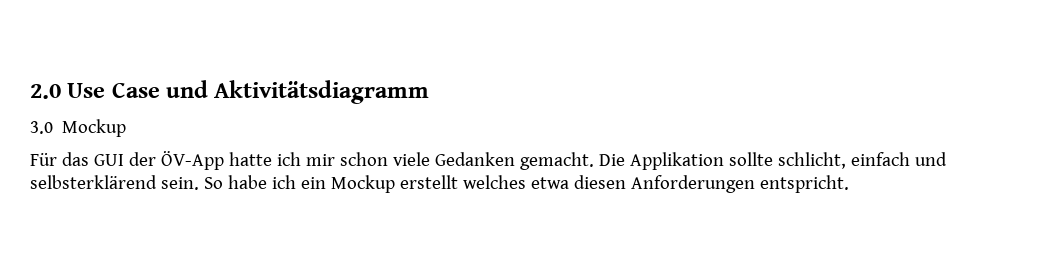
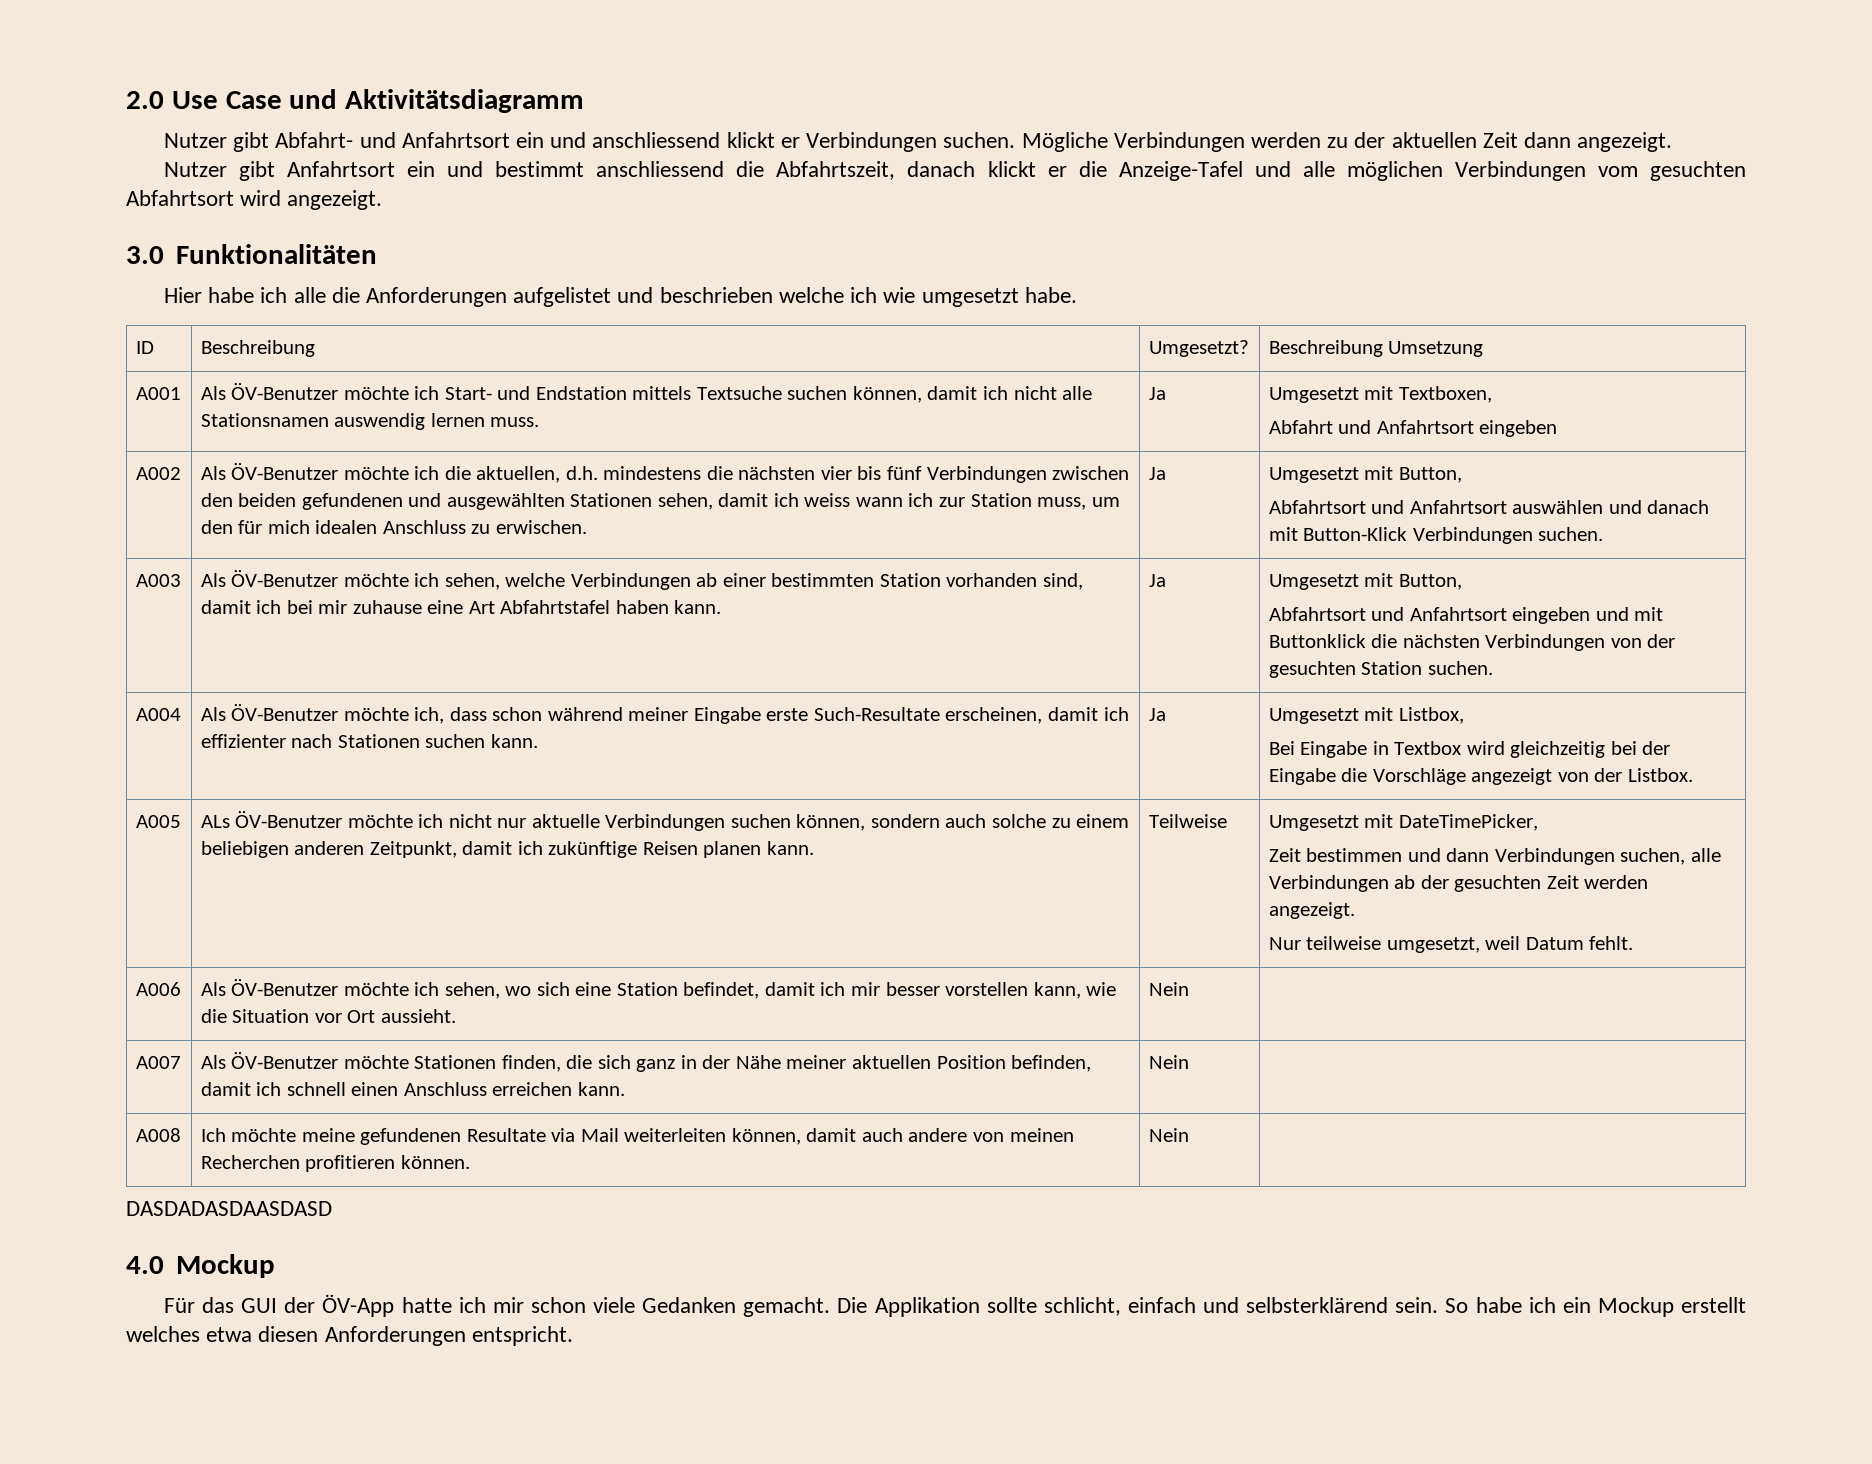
- 3.0 Mockup
+ Nutzer gibt Abfahrt- und Anfahrtsort ein und anschliessend klickt er Verbindungen suchen. Mögliche Verbindungen werden zu der aktuellen Zeit dann angezeigt.
+ Nutzer gibt Anfahrtsort ein und bestimmt anschliessend die Abfahrtszeit, danach klickt er die Anzeige-Tafel und alle möglichen Verbindungen vom gesuchten Abfahrtsort wird angezeigt.
+ 3.0 Funktionalitäten
+ Hier habe ich alle die Anforderungen aufgelistet und beschrieben welche ich wie umgesetzt habe.
+ ID | Beschreibung | Umgesetzt? | Beschreibung Umsetzung
+ A001 | Als ÖV-Benutzer möchte ich Start- und Endstation mittels Textsuche suchen können, damit ich nicht alle Stationsnamen auswendig lernen muss. | Ja | Umgesetzt mit Textboxen,
+ Abfahrt und Anfahrtsort eingeben
+ A002 | Als ÖV-Benutzer möchte ich die aktuellen, d.h. mindestens die nächsten vier bis fünf Verbindungen zwischen den beiden gefundenen und ausgewählten Stationen sehen, damit ich weiss wann ich zur Station muss, um den für mich idealen Anschluss zu erwischen. | Ja | Umgesetzt mit Button,
+ Abfahrtsort und Anfahrtsort auswählen und danach mit Button-Klick Verbindungen suchen.
+ A003 | Als ÖV-Benutzer möchte ich sehen, welche Verbindungen ab einer bestimmten Station vorhanden sind, damit ich bei mir zuhause eine Art Abfahrtstafel haben kann. | Ja | Umgesetzt mit Button,
+ Abfahrtsort und Anfahrtsort eingeben und mit Buttonklick die nächsten Verbindungen von der gesuchten Station suchen.
+ A004 | Als ÖV-Benutzer möchte ich, dass schon während meiner Eingabe erste Such-Resultate erscheinen, damit ich effizienter nach Stationen suchen kann. | Ja | Umgesetzt mit Listbox,
+ Bei Eingabe in Textbox wird gleichzeitig bei der Eingabe die Vorschläge angezeigt von der Listbox.
+ A005 | ALs ÖV-Benutzer möchte ich nicht nur aktuelle Verbindungen suchen können, sondern auch solche zu einem beliebigen anderen Zeitpunkt, damit ich zukünftige Reisen planen kann. | Teilweise | Umgesetzt mit DateTimePicker,
+ Zeit bestimmen und dann Verbindungen suchen, alle Verbindungen ab der gesuchten Zeit werden angezeigt.
+ Nur teilweise umgesetzt, weil Datum fehlt.
+ A006 | Als ÖV-Benutzer möchte ich sehen, wo sich eine Station befindet, damit ich mir besser vorstellen kann, wie die Situation vor Ort aussieht. | Nein |
+ A007 | Als ÖV-Benutzer möchte Stationen finden, die sich ganz in der Nähe meiner aktuellen Position befinden, damit ich schnell einen Anschluss erreichen kann. | Nein |
+ A008 | Ich möchte meine gefundenen Resultate via Mail weiterleiten können, damit auch andere von meinen Recherchen profitieren können. | Nein |
+ DASDADASDAASDASD
+ 4.0 Mockup

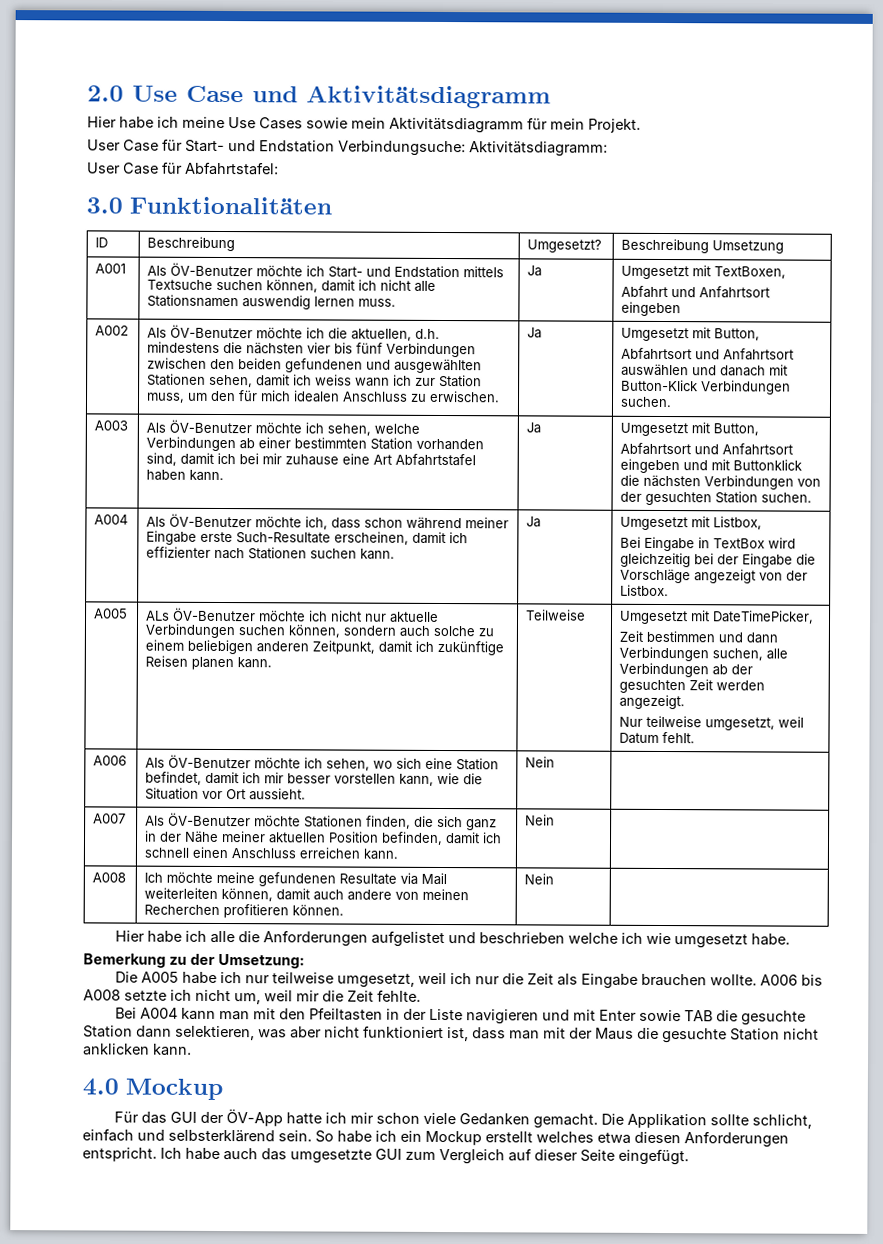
- Nutzer gibt Abfahrt- und Anfahrtsort ein und anschliessend klickt er Verbindungen suchen. Mögliche Verbindungen werden zu der aktuellen Zeit dann angezeigt.
- Nutzer gibt Anfahrtsort ein und bestimmt anschliessend die Abfahrtszeit, danach klickt er die Anzeige-Tafel und alle möglichen Verbindungen vom gesuchten Abfahrtsort wird angezeigt.
+ Hier habe ich meine Use Cases sowie mein Aktivitätsdiagramm für mein Projekt.
+ User Case für Start- und Endstation Verbindungsuche: Aktivitätsdiagramm:
+ User Case für Abfahrtstafel:
  3.0 Funktionalitäten
- Hier habe ich alle die Anforderungen aufgelistet und beschrieben welche ich wie umgesetzt habe.
- A001 | Als ÖV-Benutzer möchte ich Start- und Endstation mittels Textsuche suchen können, damit ich nicht alle Stationsnamen auswendig lernen muss. | Ja | Umgesetzt mit Textboxen,
+ A001 | Als ÖV-Benutzer möchte ich Start- und Endstation mittels Textsuche suchen können, damit ich nicht alle Stationsnamen auswendig lernen muss. | Ja | Umgesetzt mit TextBoxen,
  A004 | Als ÖV-Benutzer möchte ich, dass schon während meiner Eingabe erste Such-Resultate erscheinen, damit ich effizienter nach Stationen suchen kann. | Ja | Umgesetzt mit Listbox,
- Bei Eingabe in Textbox wird gleichzeitig bei der Eingabe die Vorschläge angezeigt von der Listbox.
+ Bei Eingabe in TextBox wird gleichzeitig bei der Eingabe die Vorschläge angezeigt von der Listbox.
- DASDADASDAASDASD
+ Hier habe ich alle die Anforderungen aufgelistet und beschrieben welche ich wie umgesetzt habe.
+ Bemerkung zu der Umsetzung:
+ Die A005 habe ich nur teilweise umgesetzt, weil ich nur die Zeit als Eingabe brauchen wollte. A006 bis A008 setzte ich nicht um, weil mir die Zeit fehlte.
+ Bei A004 kann man mit den Pfeiltasten in der Liste navigieren und mit Enter sowie TAB die gesuchte Station dann selektieren, was aber nicht funktioniert ist, dass man mit der Maus die gesuchte Station nicht anklicken kann.
+ Ich habe auch das umgesetzte GUI zum Vergleich auf dieser Seite eingefügt.

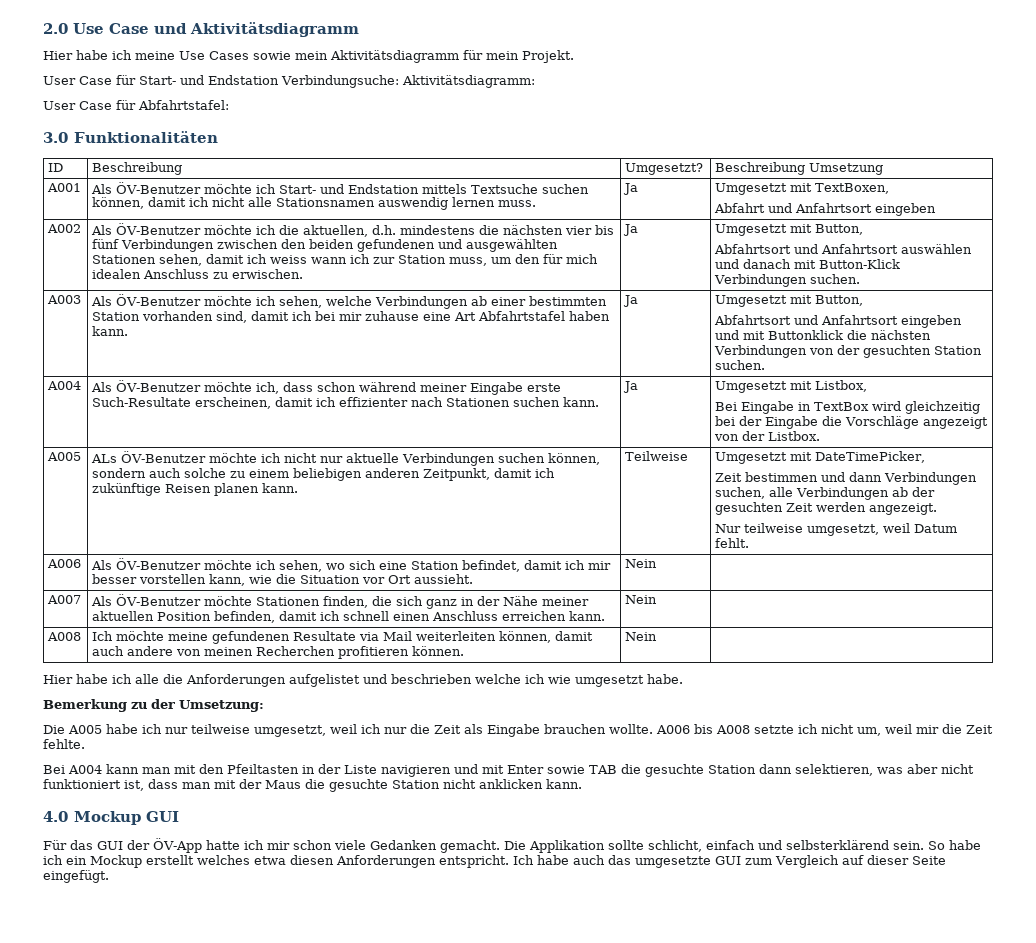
- 4.0 Mockup
+ 4.0 Mockup GUI

